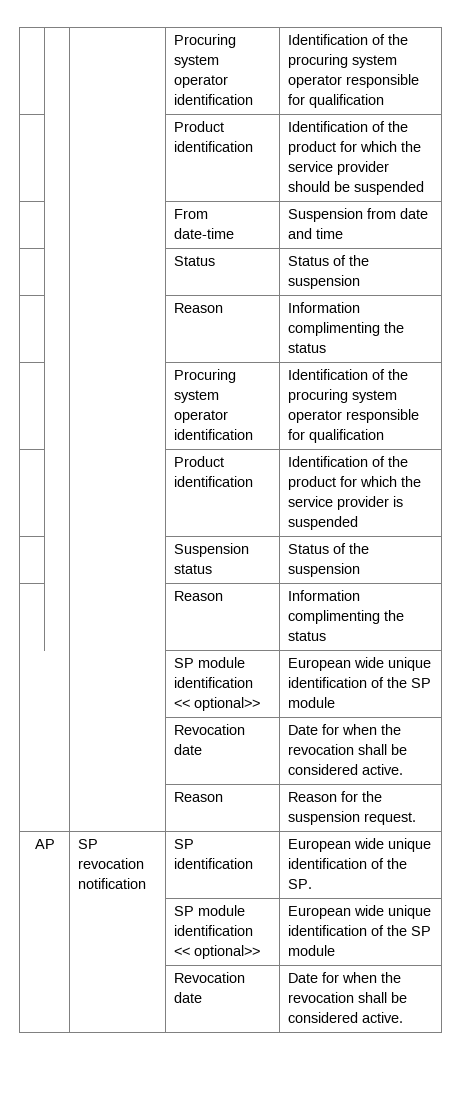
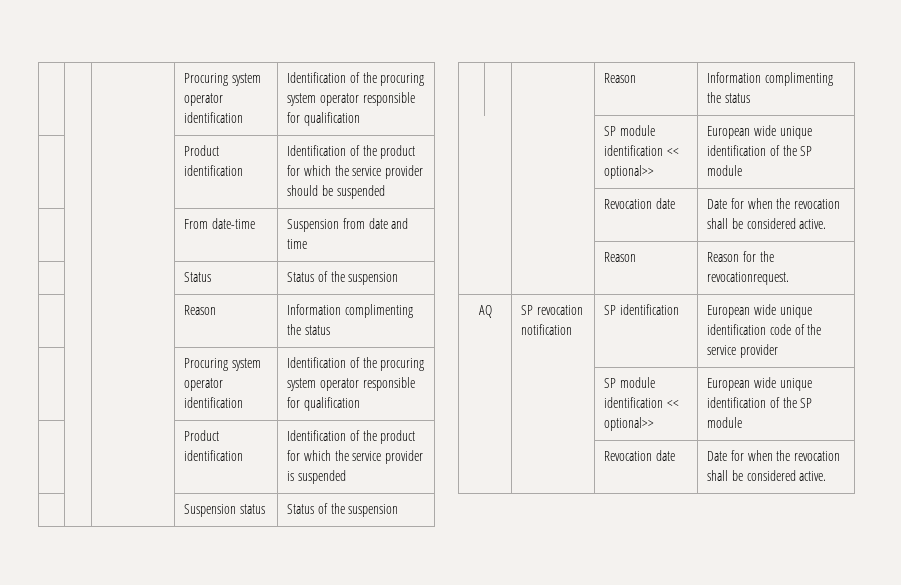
- | | Reason | Reason for the suspension request.
- AP | SP revocation notification | SP identification | European wide unique identification of the SP.
+ | | Reason | Reason for the revocationrequest.
+ AQ | SP revocation notification | SP identification | European wide unique identification code of the service provider

